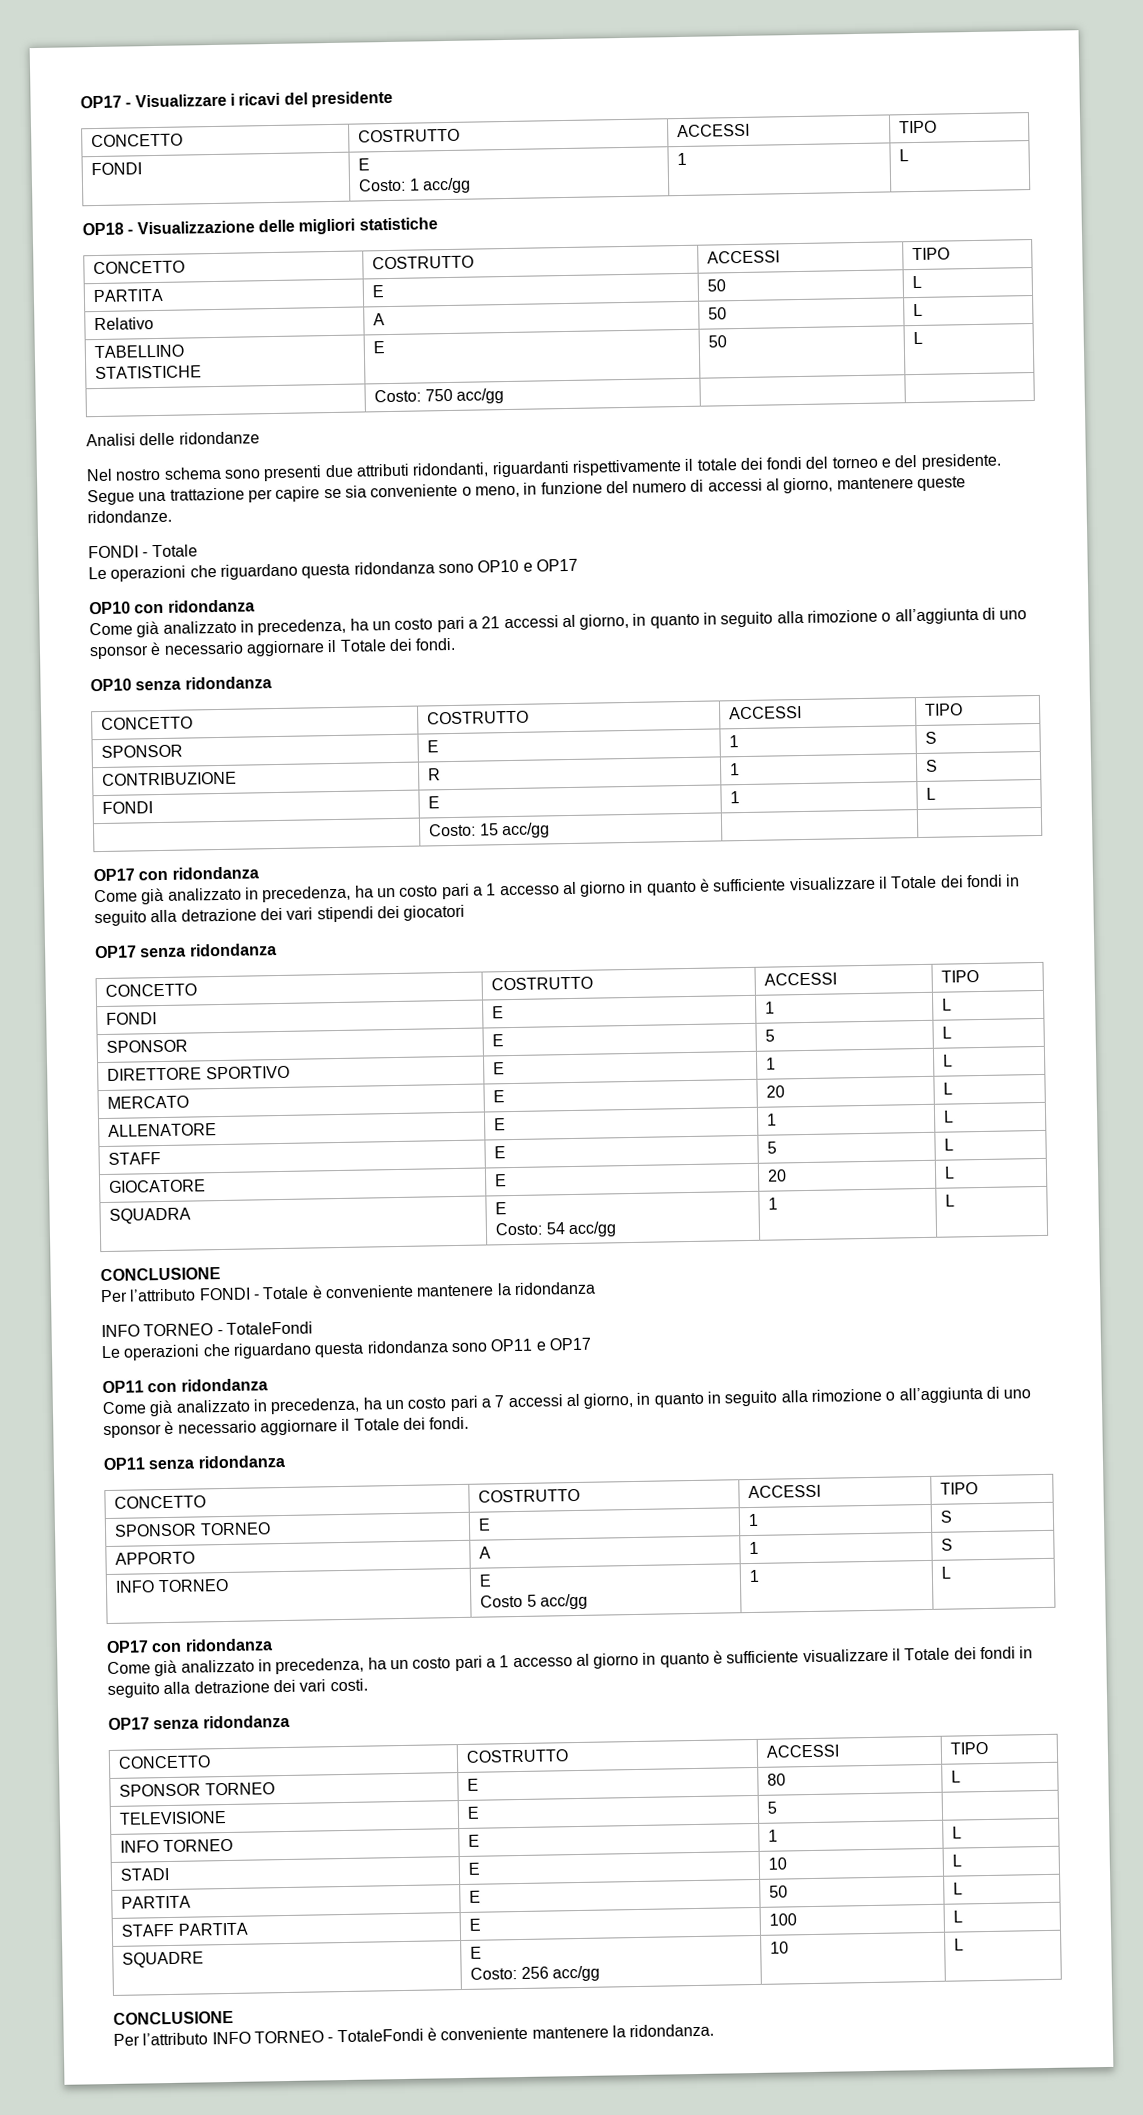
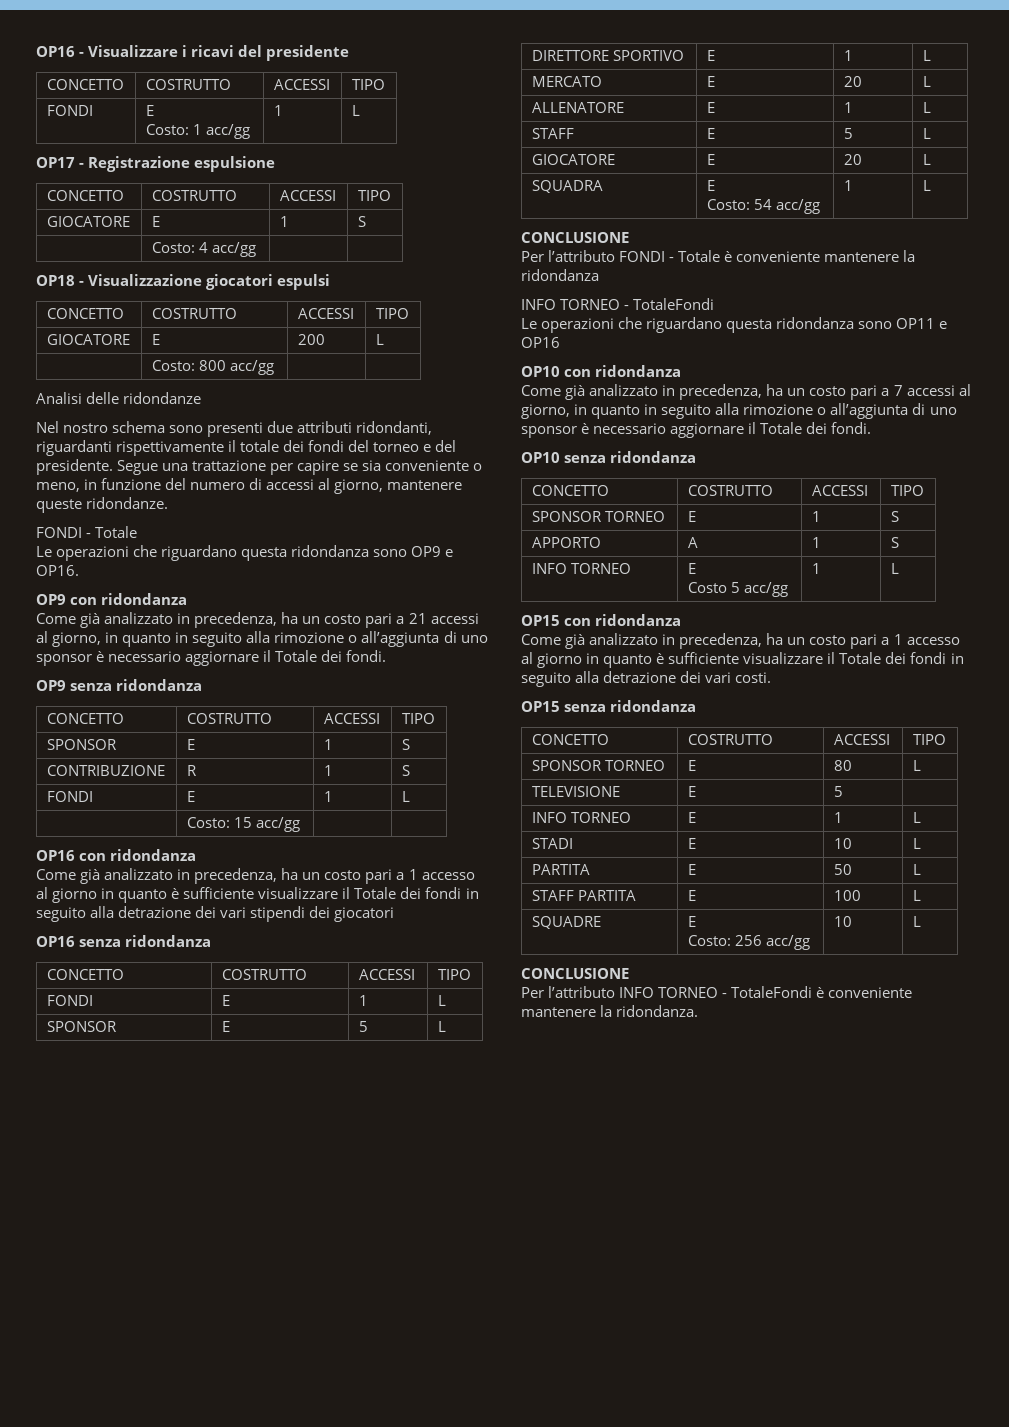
- OP17 - Visualizzare i ricavi del presidente
+ OP16 - Visualizzare i ricavi del presidente
- OP18 - Visualizzazione delle migliori statistiche
+ OP17 - Registrazione espulsione
  CONCETTO | COSTRUTTO | ACCESSI | TIPO
- PARTITA | E | 50 | L
- Relativo | A | 50 | L
- TABELLINO
- STATISTICHE | E | 50 | L
- | Costo: 750 acc/gg | |
+ GIOCATORE | E | 1 | S
+ | Costo: 4 acc/gg | |
+ OP18 - Visualizzazione giocatori espulsi
+ CONCETTO | COSTRUTTO | ACCESSI | TIPO
+ GIOCATORE | E | 200 | L
+ | Costo: 800 acc/gg | |
- Le operazioni che riguardano questa ridondanza sono OP10 e OP17
- OP10 con ridondanza
+ Le operazioni che riguardano questa ridondanza sono OP9 e OP16.
+ OP9 con ridondanza
- OP10 senza ridondanza
+ OP9 senza ridondanza
  | Costo: 15 acc/gg | |
- OP17 con ridondanza
+ OP16 con ridondanza
  Come già analizzato in precedenza, ha un costo pari a 1 accesso al giorno in quanto è sufficiente visualizzare il Totale dei fondi in seguito alla detrazione dei vari stipendi dei giocatori
- OP17 senza ridondanza
+ OP16 senza ridondanza
- Le operazioni che riguardano questa ridondanza sono OP11 e OP17
- OP11 con ridondanza
+ Le operazioni che riguardano questa ridondanza sono OP11 e OP16
+ OP10 con ridondanza
- OP11 senza ridondanza
+ OP10 senza ridondanza
  APPORTO | A | 1 | S
  INFO TORNEO | E
  Costo 5 acc/gg | 1 | L
- OP17 con ridondanza
+ OP15 con ridondanza
  Come già analizzato in precedenza, ha un costo pari a 1 accesso al giorno in quanto è sufficiente visualizzare il Totale dei fondi in seguito alla detrazione dei vari costi.
- OP17 senza ridondanza
+ OP15 senza ridondanza

